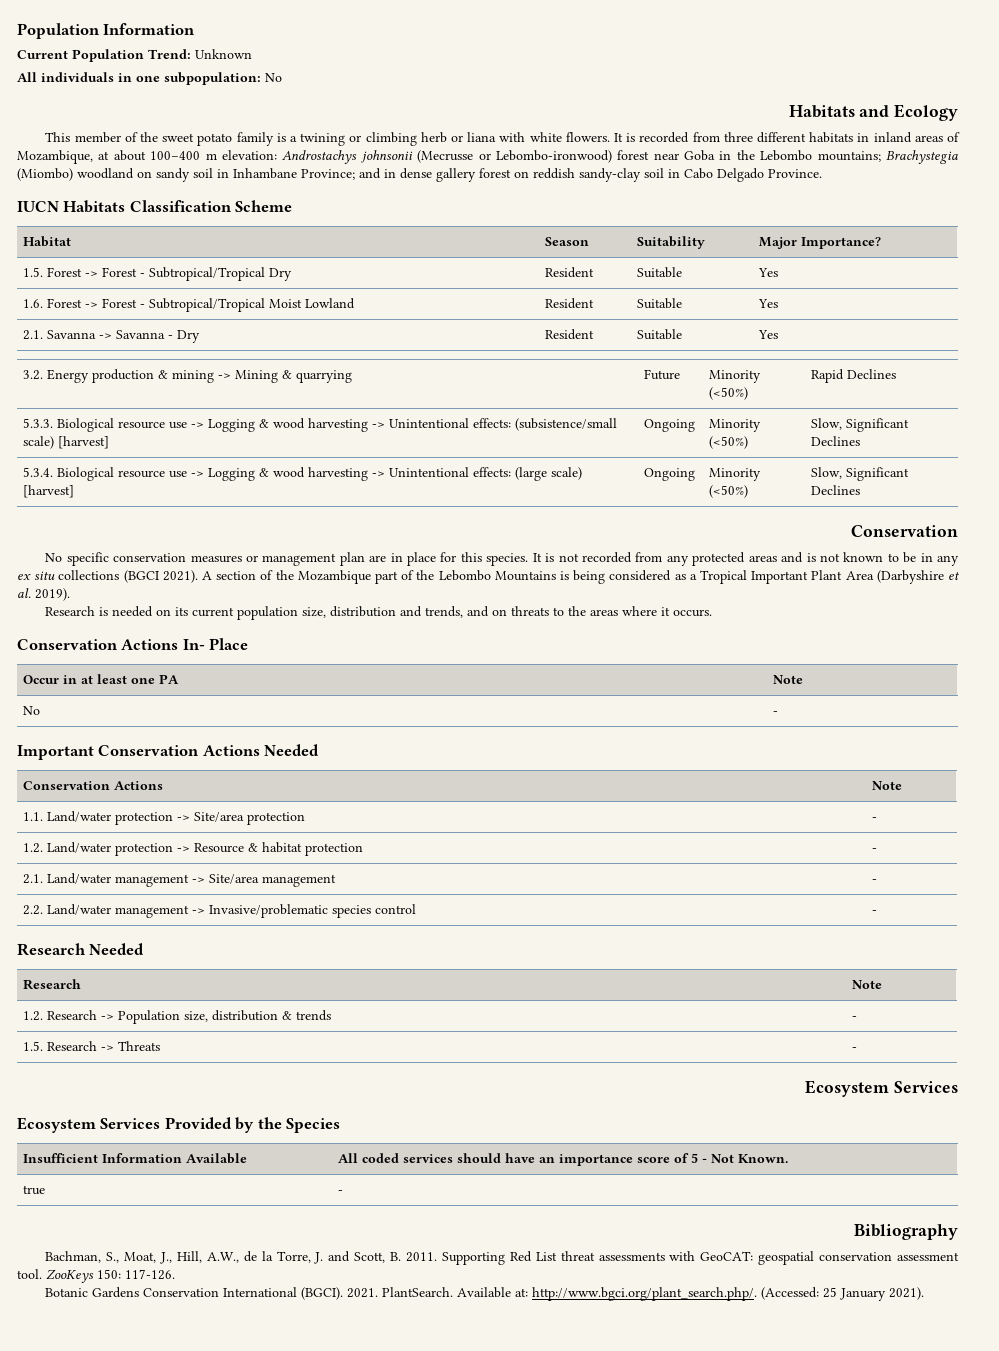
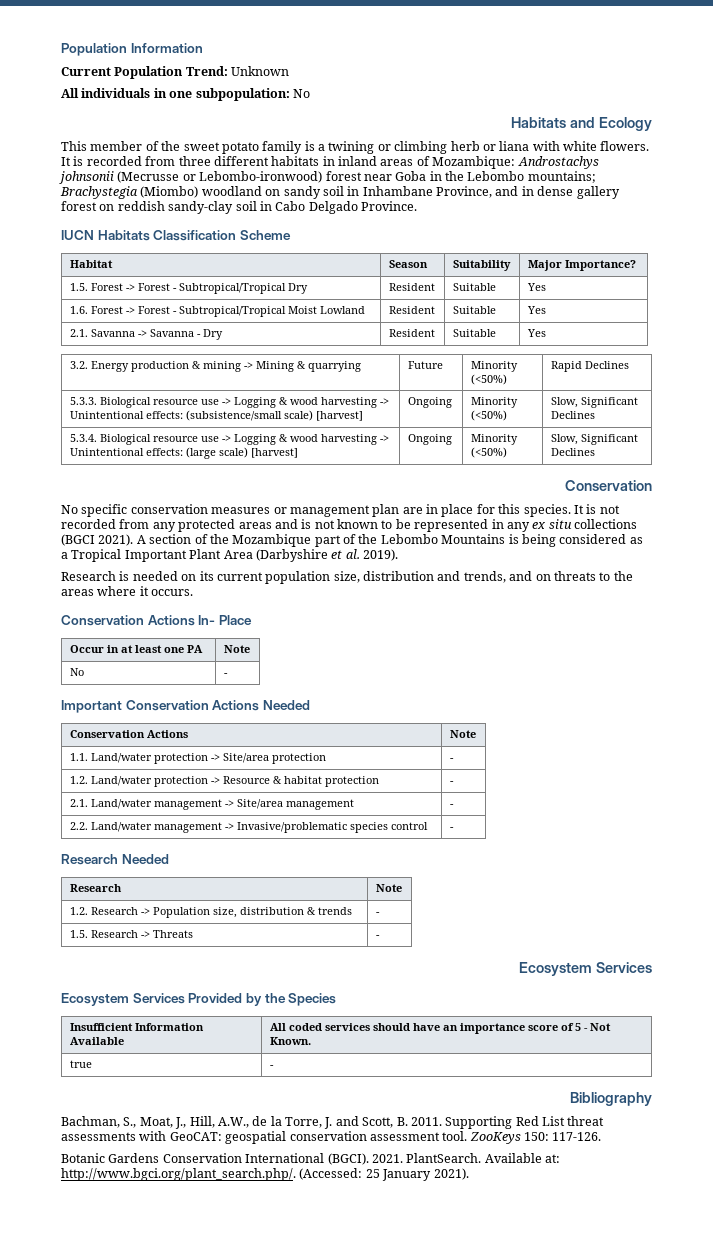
- It is recorded from three different habitats in inland areas of Mozambique, at about 100–400 m elevation: Androstachys johnsonii (Mecrusse or Lebombo-ironwood) forest near Goba in the Lebombo mountains; Brachystegia (Miombo) woodland on sandy soil in Inhambane Province; and in dense gallery forest on reddish sandy-clay soil in Cabo Delgado Province.
+ It is recorded from three different habitats in inland areas of Mozambique: Androstachys johnsonii (Mecrusse or Lebombo-ironwood) forest near Goba in the Lebombo mountains; Brachystegia (Miombo) woodland on sandy soil in Inhambane Province, and in dense gallery forest on reddish sandy-clay soil in Cabo Delgado Province.
- It is not recorded from any protected areas and is not known to be in any ex situ collections (BGCI 2021).
+ It is not recorded from any protected areas and is not known to be represented in any ex situ collections (BGCI 2021).

